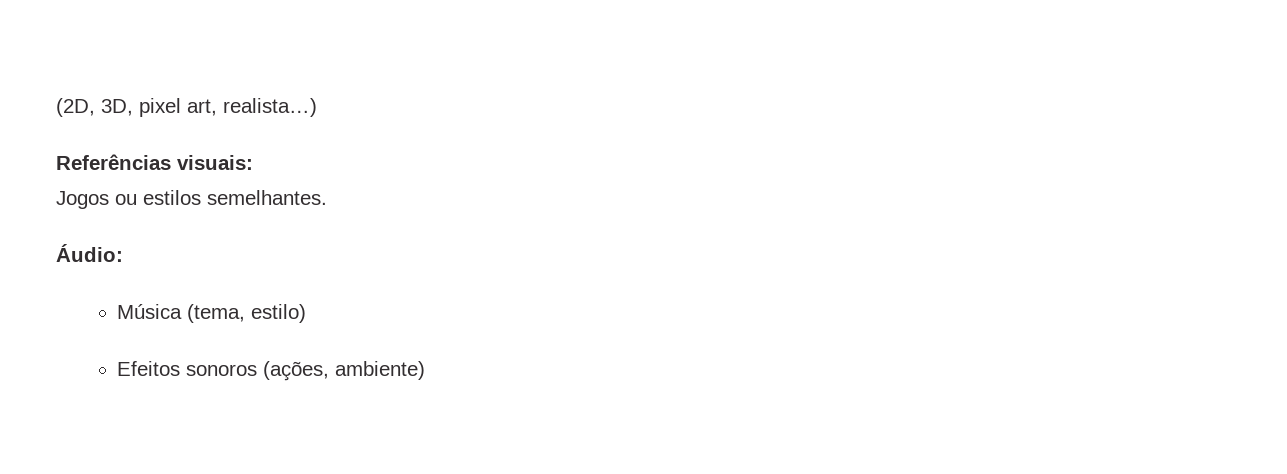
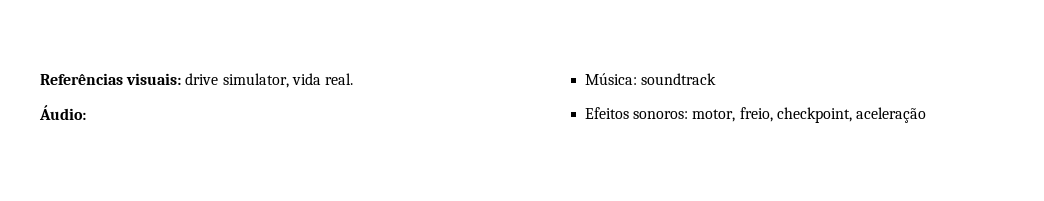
- (2D, 3D, pixel art, realista…)
- Referências visuais:
- Jogos ou estilos semelhantes.
+ Referências visuais: drive simulator, vida real.
  Áudio:
- Música (tema, estilo)
- Efeitos sonoros (ações, ambiente)
+ Música: soundtrack
+ Efeitos sonoros: motor, freio, checkpoint, aceleração

